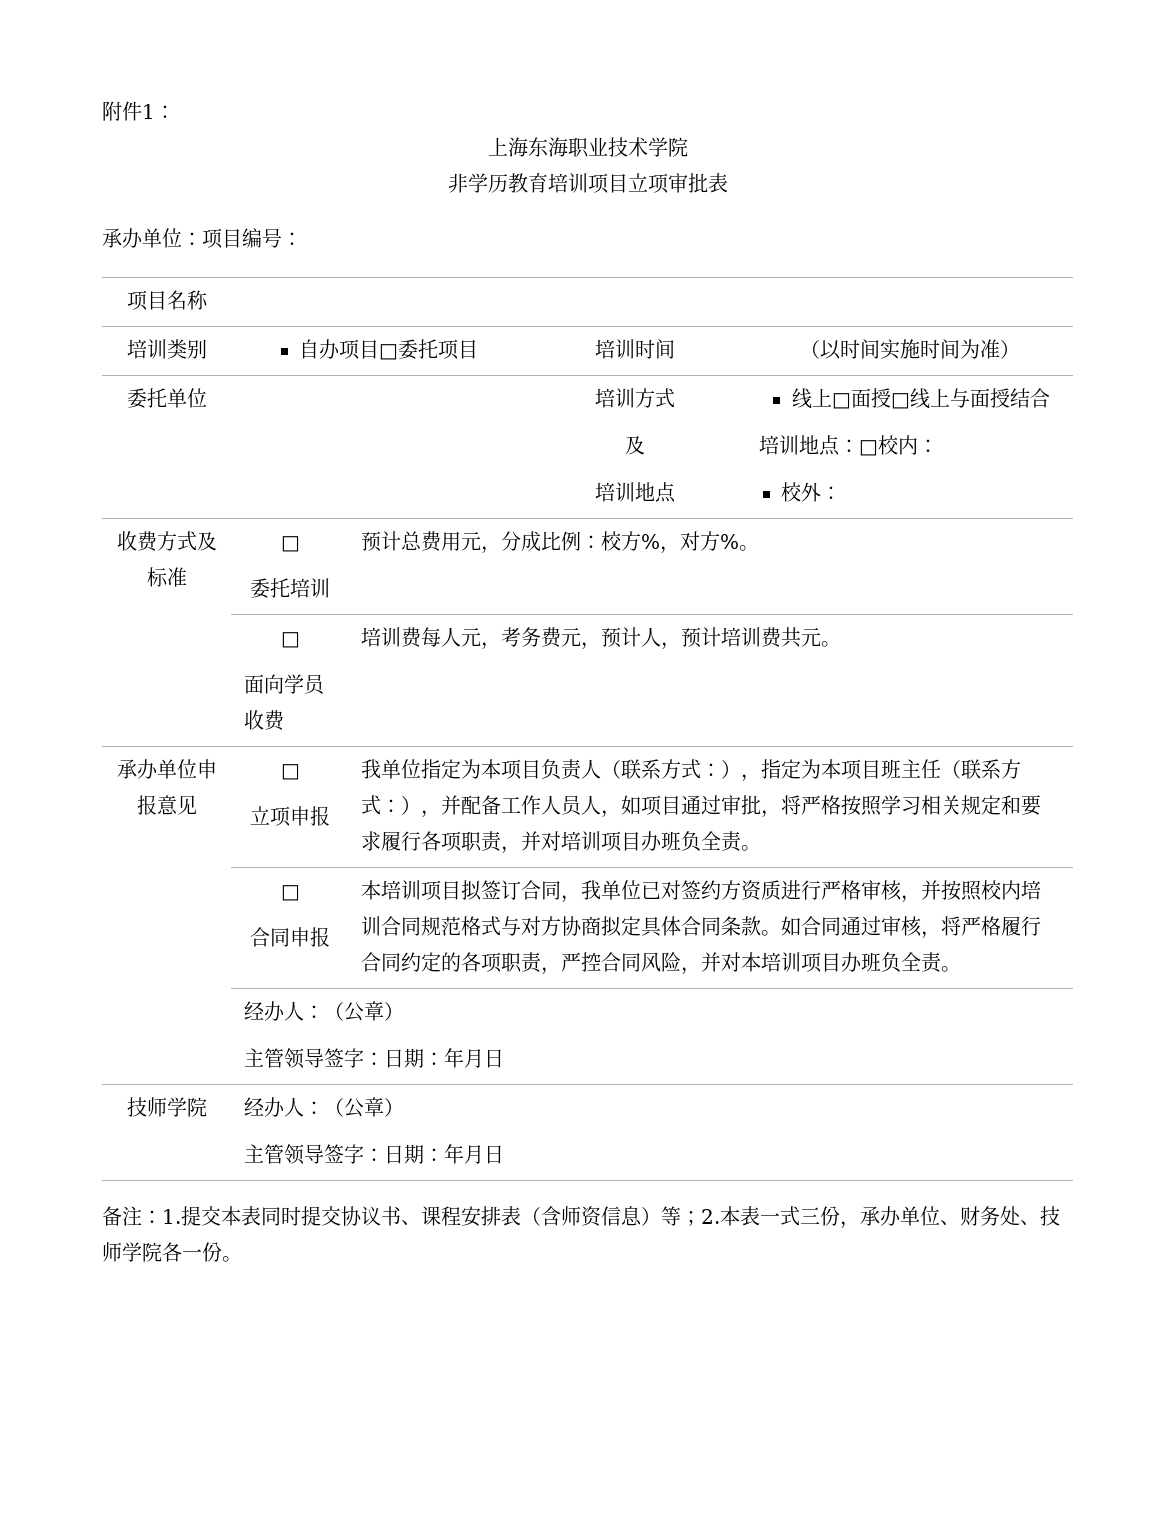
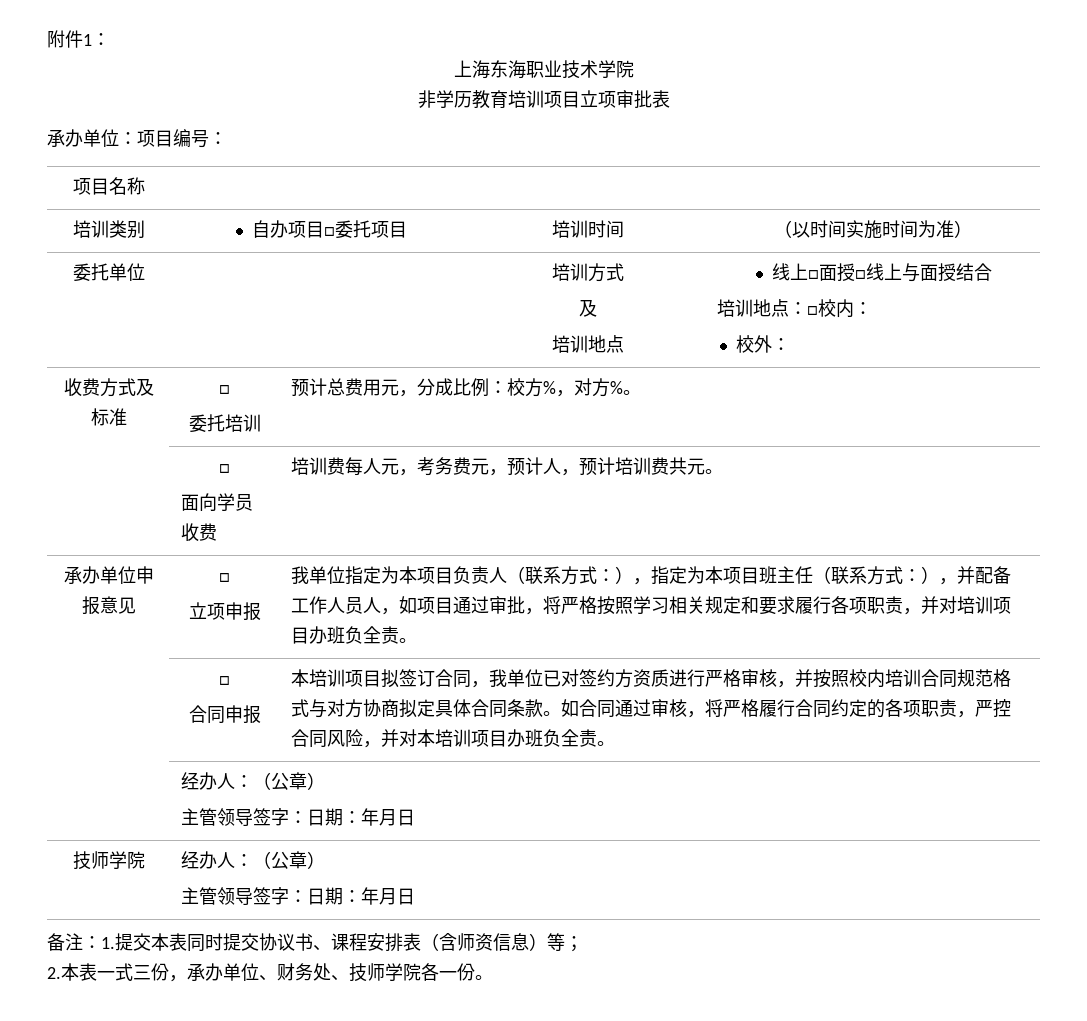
- 备注：1.提交本表同时提交协议书、课程安排表（含师资信息）等；2.本表一式三份，承办单位、财务处、技师学院各一份。
+ 备注：1.提交本表同时提交协议书、课程安排表（含师资信息）等；
+ 2.本表一式三份，承办单位、财务处、技师学院各一份。

